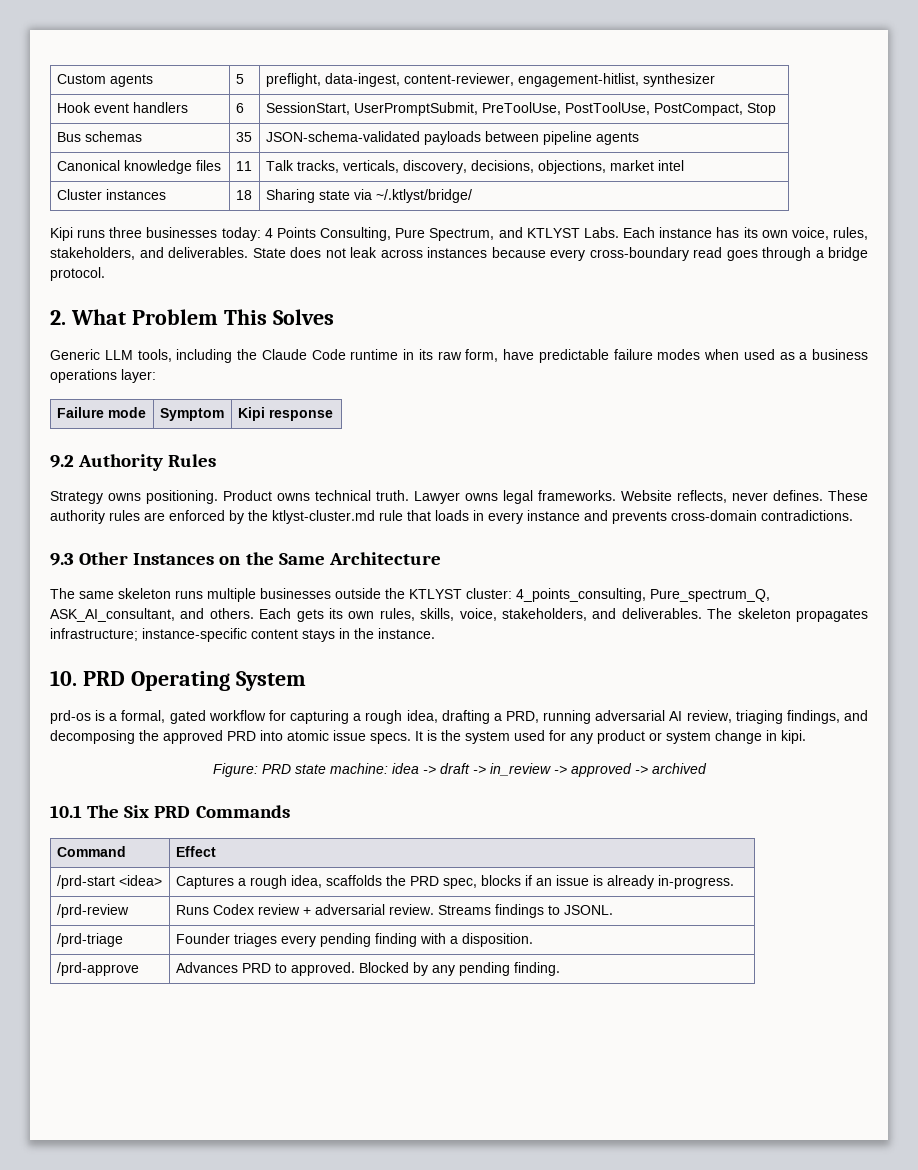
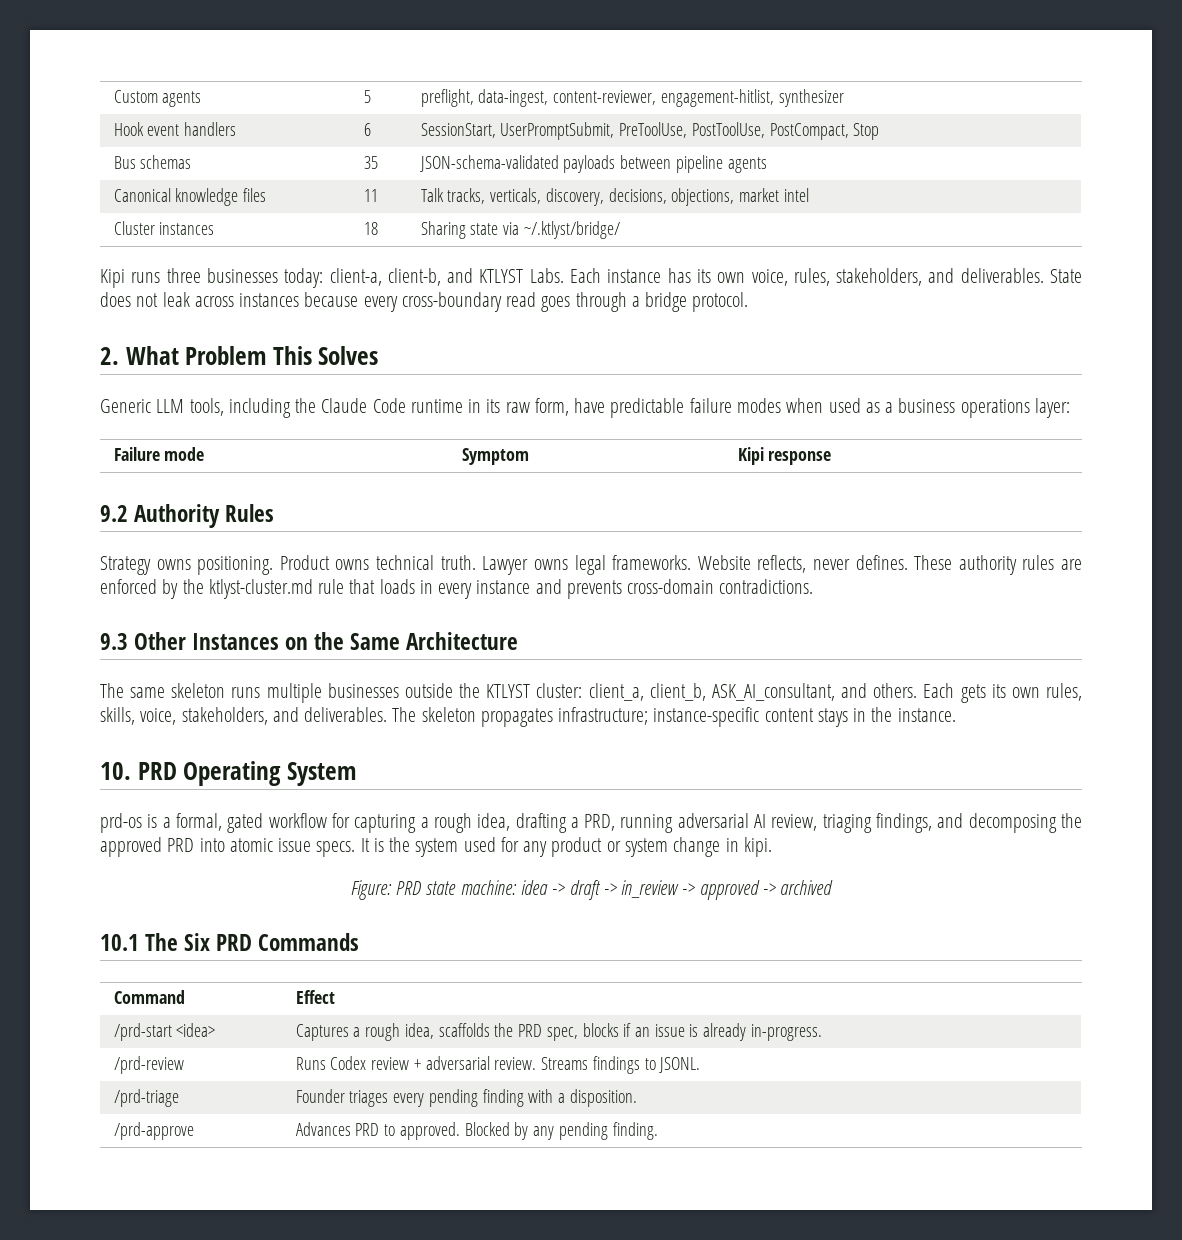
- Kipi runs three businesses today: 4 Points Consulting, Pure Spectrum, and KTLYST Labs.
+ Kipi runs three businesses today: client-a, client-b, and KTLYST Labs.
- The same skeleton runs multiple businesses outside the KTLYST cluster: 4_points_consulting, Pure_spectrum_Q, ASK_AI_consultant, and others.
+ The same skeleton runs multiple businesses outside the KTLYST cluster: client_a, client_b, ASK_AI_consultant, and others.

